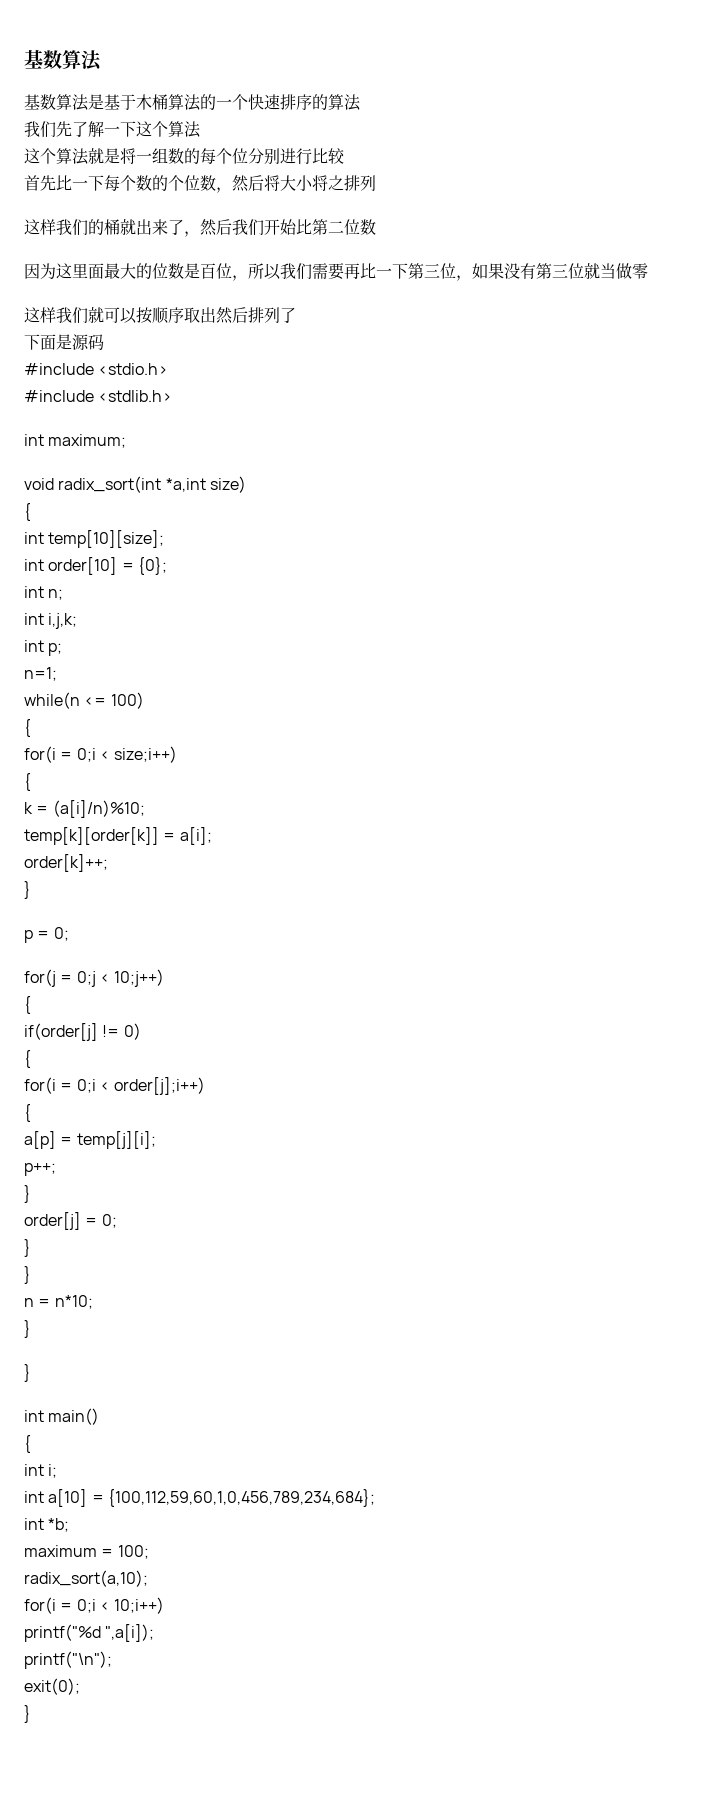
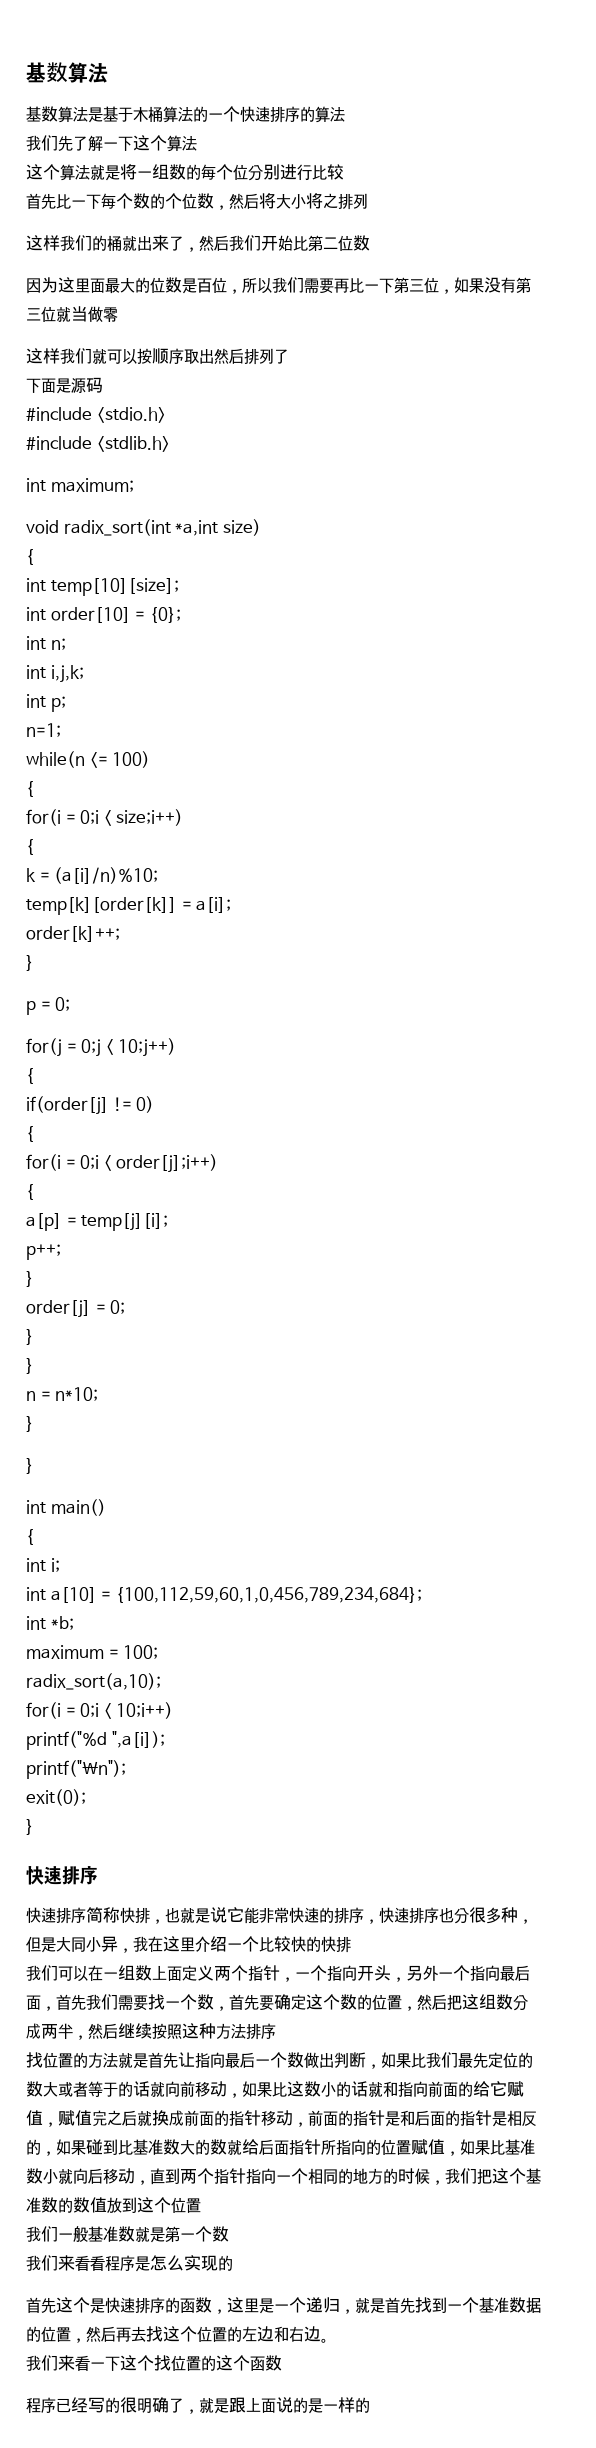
  exit(0);
  }
+ 快速排序
+ 快速排序简称快排，也就是说它能非常快速的排序，快速排序也分很多种，但是大同小异，我在这里介绍一个比较快的快排
+ 我们可以在一组数上面定义两个指针，一个指向开头，另外一个指向最后面，首先我们需要找一个数，首先要确定这个数的位置，然后把这组数分成两半，然后继续按照这种方法排序
+ 找位置的方法就是首先让指向最后一个数做出判断，如果比我们最先定位的数大或者等于的话就向前移动，如果比这数小的话就和指向前面的给它赋值，赋值完之后就换成前面的指针移动，前面的指针是和后面的指针是相反的，如果碰到比基准数大的数就给后面指针所指向的位置赋值，如果比基准数小就向后移动，直到两个指针指向一个相同的地方的时候，我们把这个基准数的数值放到这个位置
+ 我们一般基准数就是第一个数
+ 我们来看看程序是怎么实现的
+ 首先这个是快速排序的函数，这里是一个递归，就是首先找到一个基准数据的位置，然后再去找这个位置的左边和右边。
+ 我们来看一下这个找位置的这个函数
+ 程序已经写的很明确了，就是跟上面说的是一样的

